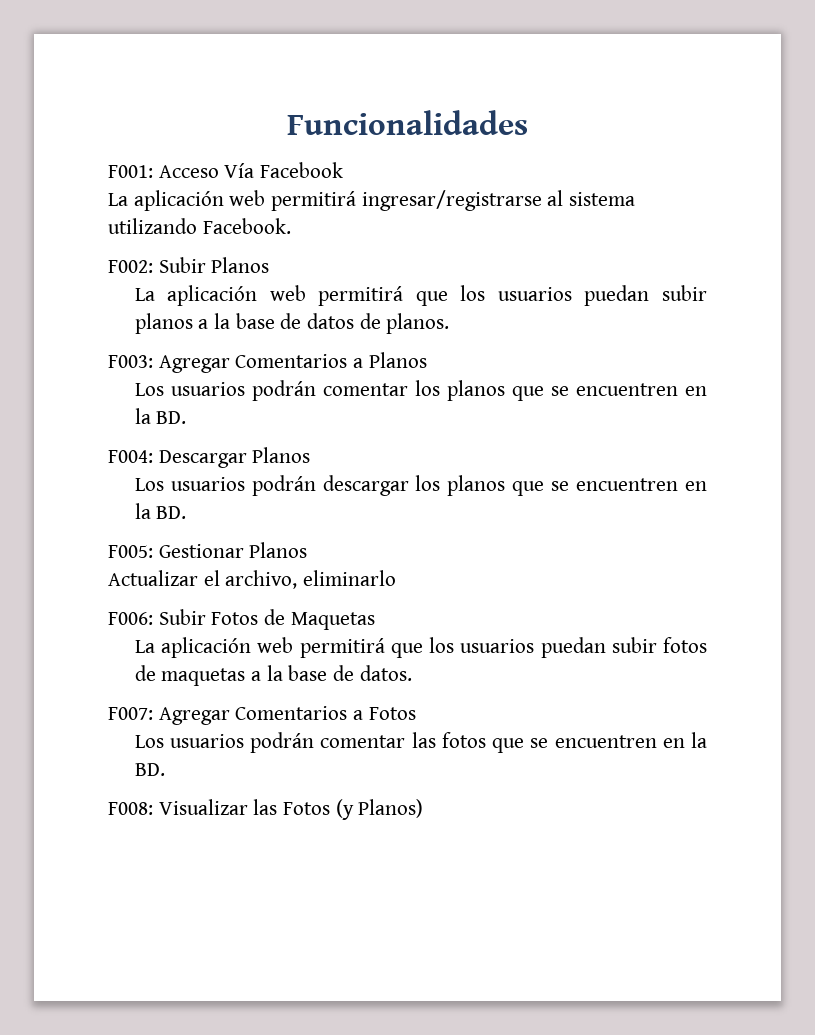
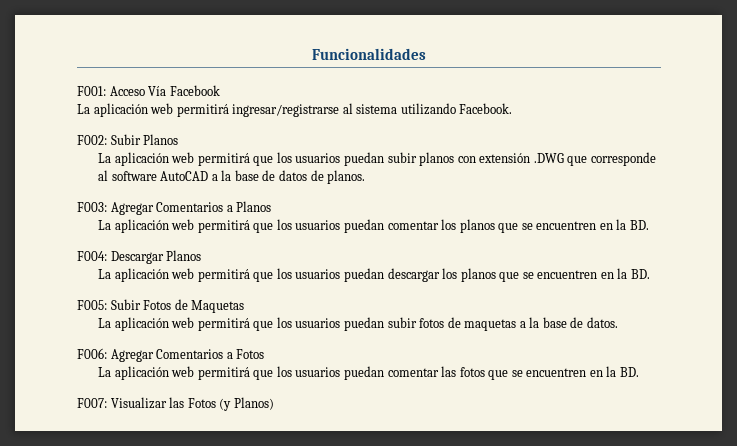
- La aplicación web permitirá que los usuarios puedan subir planos a la base de datos de planos.
+ La aplicación web permitirá que los usuarios puedan subir planos con extensión .DWG que corresponde al software AutoCAD a la base de datos de planos.
- Los usuarios podrán comentar los planos que se encuentren en la BD.
+ La aplicación web permitirá que los usuarios puedan comentar los planos que se encuentren en la BD.
- Los usuarios podrán descargar los planos que se encuentren en la BD.
+ La aplicación web permitirá que los usuarios puedan descargar los planos que se encuentren en la BD.
- F005: Gestionar Planos
- Actualizar el archivo, eliminarlo
- F006: Subir Fotos de Maquetas
+ F005: Subir Fotos de Maquetas
- F007: Agregar Comentarios a Fotos
+ F006: Agregar Comentarios a Fotos
- Los usuarios podrán comentar las fotos que se encuentren en la BD.
+ La aplicación web permitirá que los usuarios puedan comentar las fotos que se encuentren en la BD.
- F008: Visualizar las Fotos (y Planos)
+ F007: Visualizar las Fotos (y Planos)

